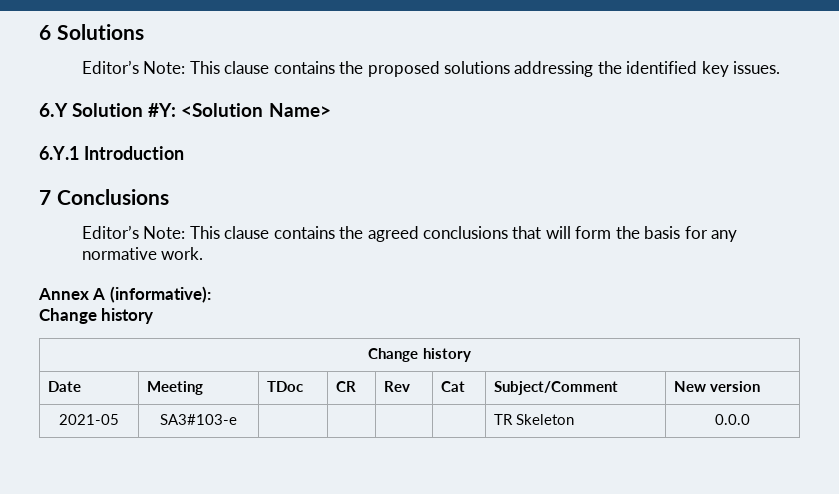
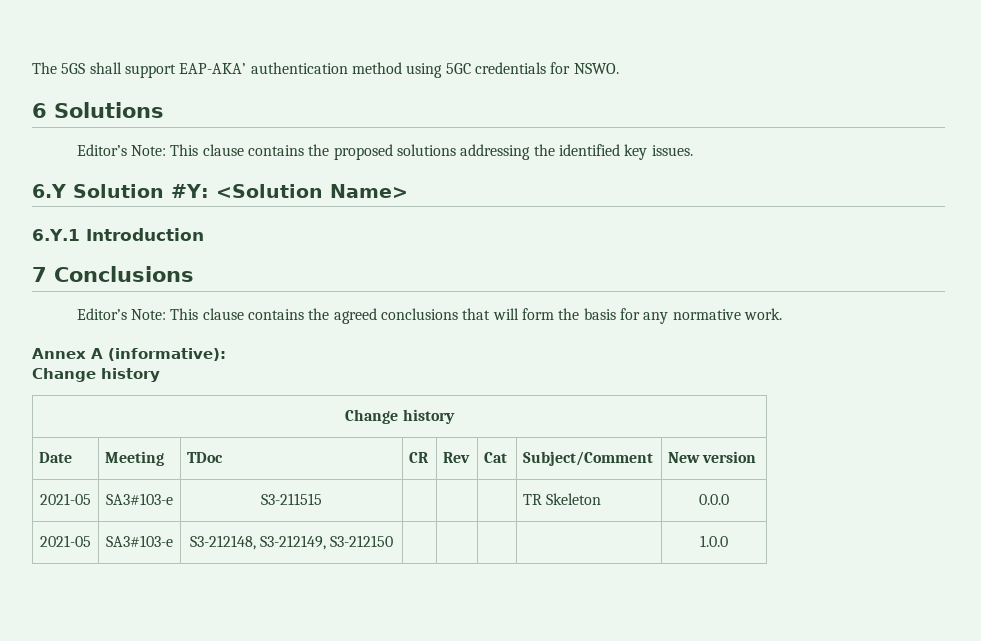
+ The 5GS shall support EAP-AKA’ authentication method using 5GC credentials for NSWO.
- 2021-05 | SA3#103-e | | | | | TR Skeleton | 0.0.0
+ 2021-05 | SA3#103-e | S3-211515 | | | | TR Skeleton | 0.0.0
+ 2021-05 | SA3#103-e | S3-212148, S3-212149, S3-212150 | | | | | 1.0.0

